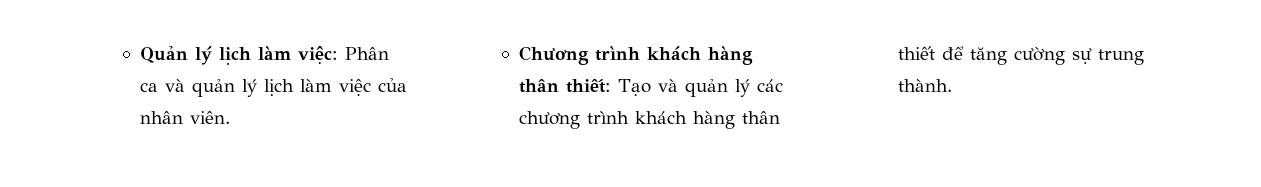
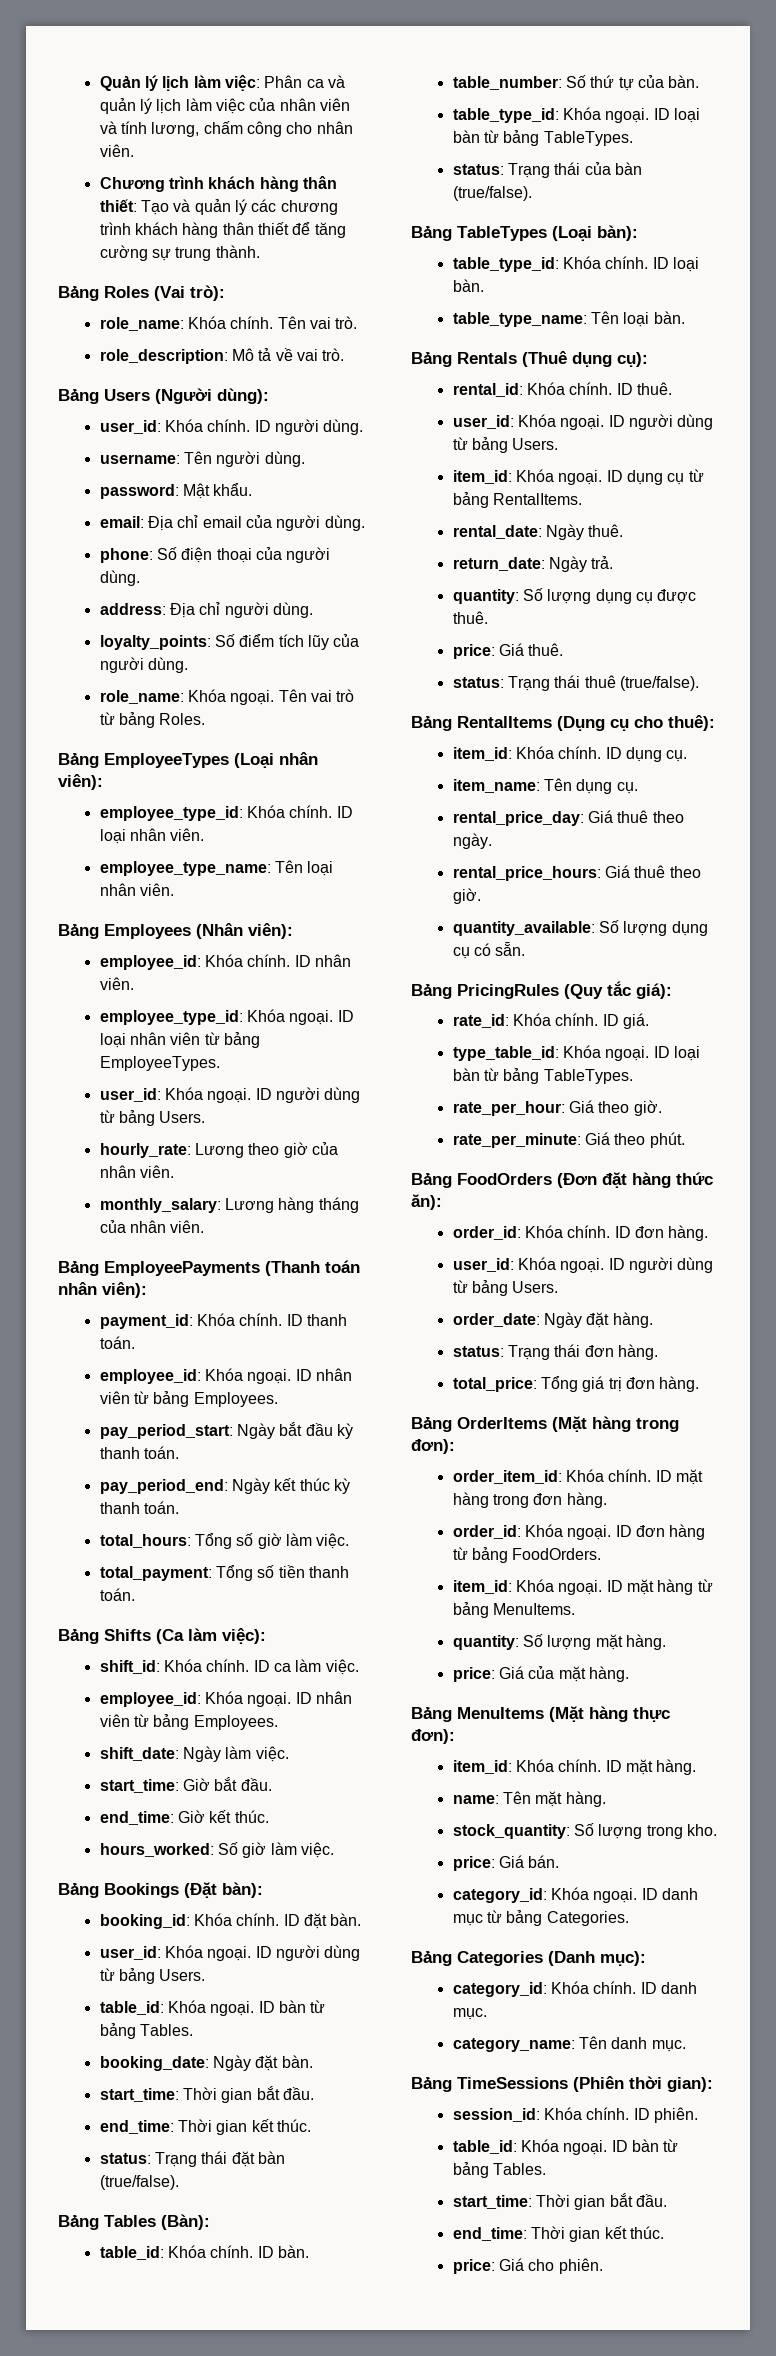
- Quản lý lịch làm việc: Phân ca và quản lý lịch làm việc của nhân viên.
+ Quản lý lịch làm việc: Phân ca và quản lý lịch làm việc của nhân viên và tính lương, chấm công cho nhân viên.
+ Bảng Roles (Vai trò):
+ role_name: Khóa chính. Tên vai trò.
+ role_description: Mô tả về vai trò.
+ Bảng Users (Người dùng):
+ user_id: Khóa chính. ID người dùng.
+ username: Tên người dùng.
+ password: Mật khẩu.
+ email: Địa chỉ email của người dùng.
+ phone: Số điện thoại của người dùng.
+ address: Địa chỉ người dùng.
+ loyalty_points: Số điểm tích lũy của người dùng.
+ role_name: Khóa ngoại. Tên vai trò từ bảng Roles.
+ Bảng EmployeeTypes (Loại nhân viên):
+ employee_type_id: Khóa chính. ID loại nhân viên.
+ employee_type_name: Tên loại nhân viên.
+ Bảng Employees (Nhân viên):
+ employee_id: Khóa chính. ID nhân viên.
+ employee_type_id: Khóa ngoại. ID loại nhân viên từ bảng EmployeeTypes.
+ user_id: Khóa ngoại. ID người dùng từ bảng Users.
+ hourly_rate: Lương theo giờ của nhân viên.
+ monthly_salary: Lương hàng tháng của nhân viên.
+ Bảng EmployeePayments (Thanh toán nhân viên):
+ payment_id: Khóa chính. ID thanh toán.
+ employee_id: Khóa ngoại. ID nhân viên từ bảng Employees.
+ pay_period_start: Ngày bắt đầu kỳ thanh toán.
+ pay_period_end: Ngày kết thúc kỳ thanh toán.
+ total_hours: Tổng số giờ làm việc.
+ total_payment: Tổng số tiền thanh toán.
+ Bảng Shifts (Ca làm việc):
+ shift_id: Khóa chính. ID ca làm việc.
+ employee_id: Khóa ngoại. ID nhân viên từ bảng Employees.
+ shift_date: Ngày làm việc.
+ start_time: Giờ bắt đầu.
+ end_time: Giờ kết thúc.
+ hours_worked: Số giờ làm việc.
+ Bảng Bookings (Đặt bàn):
+ booking_id: Khóa chính. ID đặt bàn.
+ user_id: Khóa ngoại. ID người dùng từ bảng Users.
+ table_id: Khóa ngoại. ID bàn từ bảng Tables.
+ booking_date: Ngày đặt bàn.
+ start_time: Thời gian bắt đầu.
+ end_time: Thời gian kết thúc.
+ status: Trạng thái đặt bàn (true/false).
+ Bảng Tables (Bàn):
+ table_id: Khóa chính. ID bàn.
+ table_number: Số thứ tự của bàn.
+ table_type_id: Khóa ngoại. ID loại bàn từ bảng TableTypes.
+ status: Trạng thái của bàn (true/false).
+ Bảng TableTypes (Loại bàn):
+ table_type_id: Khóa chính. ID loại bàn.
+ table_type_name: Tên loại bàn.
+ Bảng Rentals (Thuê dụng cụ):
+ rental_id: Khóa chính. ID thuê.
+ user_id: Khóa ngoại. ID người dùng từ bảng Users.
+ item_id: Khóa ngoại. ID dụng cụ từ bảng RentalItems.
+ rental_date: Ngày thuê.
+ return_date: Ngày trả.
+ quantity: Số lượng dụng cụ được thuê.
+ price: Giá thuê.
+ status: Trạng thái thuê (true/false).
+ Bảng RentalItems (Dụng cụ cho thuê):
+ item_id: Khóa chính. ID dụng cụ.
+ item_name: Tên dụng cụ.
+ rental_price_day: Giá thuê theo ngày.
+ rental_price_hours: Giá thuê theo giờ.
+ quantity_available: Số lượng dụng cụ có sẵn.
+ Bảng PricingRules (Quy tắc giá):
+ rate_id: Khóa chính. ID giá.
+ type_table_id: Khóa ngoại. ID loại bàn từ bảng TableTypes.
+ rate_per_hour: Giá theo giờ.
+ rate_per_minute: Giá theo phút.
+ Bảng FoodOrders (Đơn đặt hàng thức ăn):
+ order_id: Khóa chính. ID đơn hàng.
+ user_id: Khóa ngoại. ID người dùng từ bảng Users.
+ order_date: Ngày đặt hàng.
+ status: Trạng thái đơn hàng.
+ total_price: Tổng giá trị đơn hàng.
+ Bảng OrderItems (Mặt hàng trong đơn):
+ order_item_id: Khóa chính. ID mặt hàng trong đơn hàng.
+ order_id: Khóa ngoại. ID đơn hàng từ bảng FoodOrders.
+ item_id: Khóa ngoại. ID mặt hàng từ bảng MenuItems.
+ quantity: Số lượng mặt hàng.
+ price: Giá của mặt hàng.
+ Bảng MenuItems (Mặt hàng thực đơn):
+ item_id: Khóa chính. ID mặt hàng.
+ name: Tên mặt hàng.
+ stock_quantity: Số lượng trong kho.
+ price: Giá bán.
+ category_id: Khóa ngoại. ID danh mục từ bảng Categories.
+ Bảng Categories (Danh mục):
+ category_id: Khóa chính. ID danh mục.
+ category_name: Tên danh mục.
+ Bảng TimeSessions (Phiên thời gian):
+ session_id: Khóa chính. ID phiên.
+ table_id: Khóa ngoại. ID bàn từ bảng Tables.
+ start_time: Thời gian bắt đầu.
+ end_time: Thời gian kết thúc.
+ price: Giá cho phiên.

